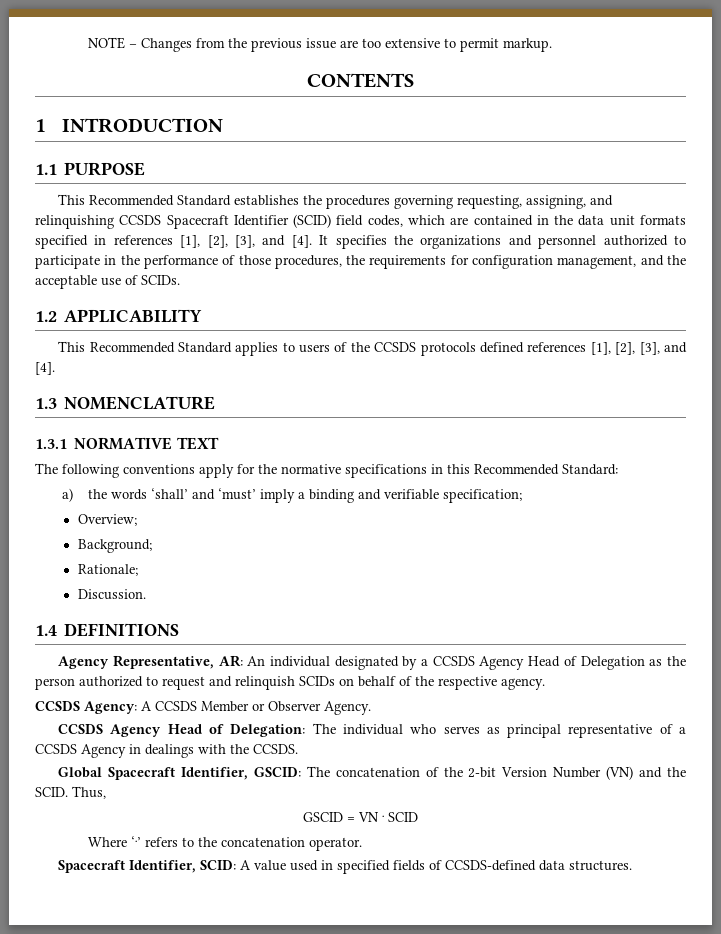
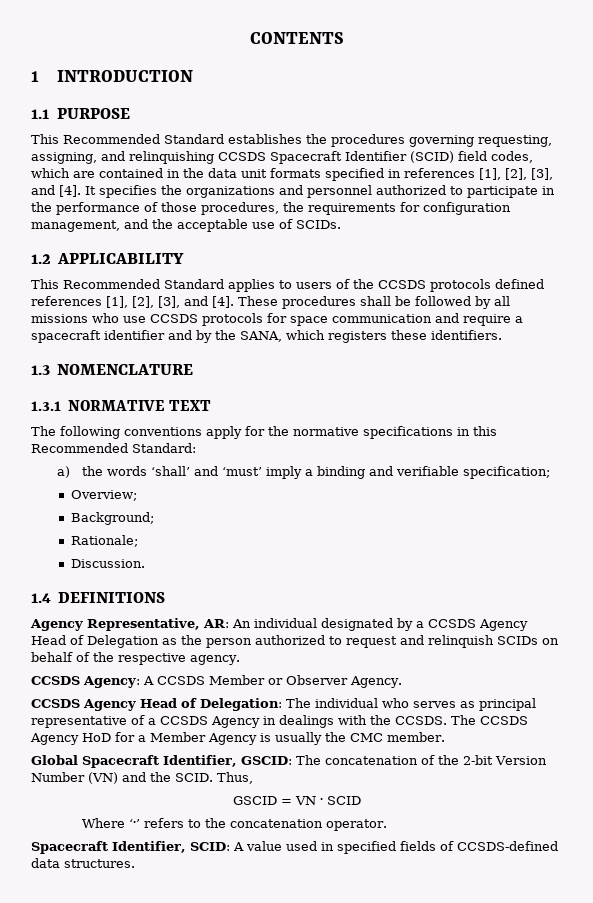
- NOTE – Changes from the previous issue are too extensive to permit markup.
+ These procedures shall be followed by all missions who use CCSDS protocols for space communication and require a spacecraft identifier and by the SANA, which registers these identifiers.
+ The CCSDS Agency HoD for a Member Agency is usually the CMC member.

